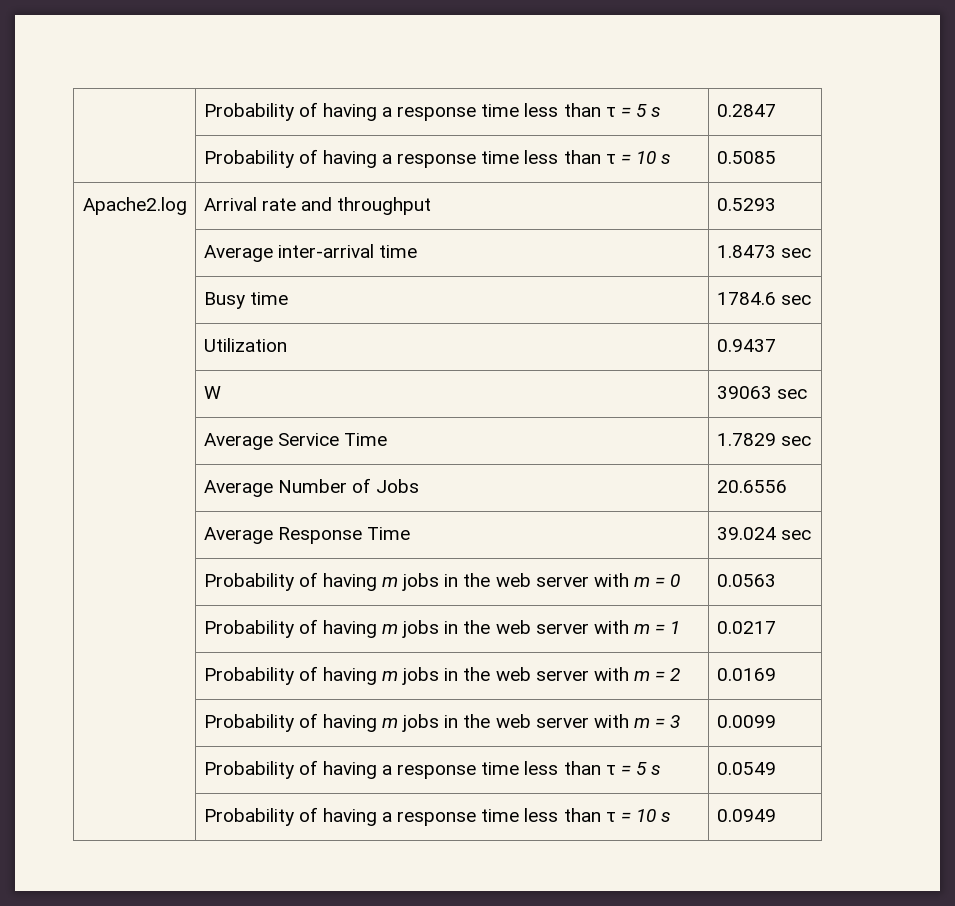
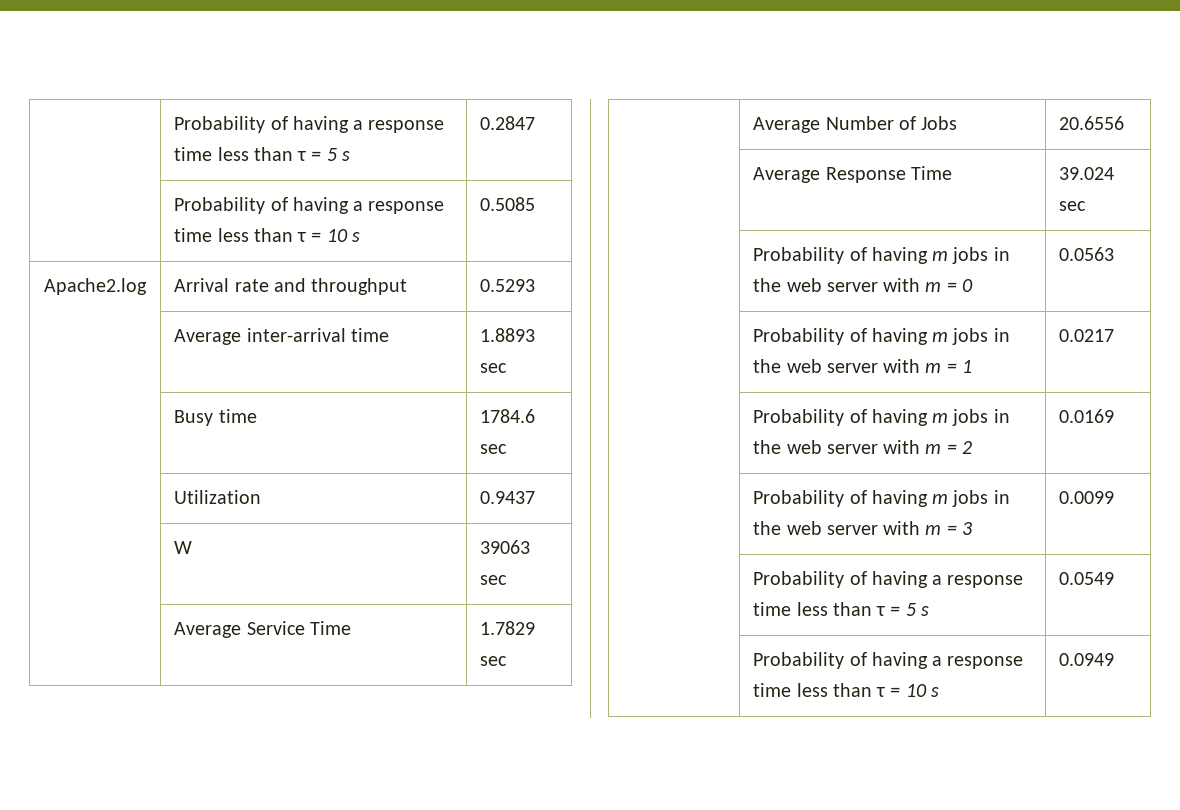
- | Average inter-arrival time | 1.8473 sec
+ | Average inter-arrival time | 1.8893 sec

